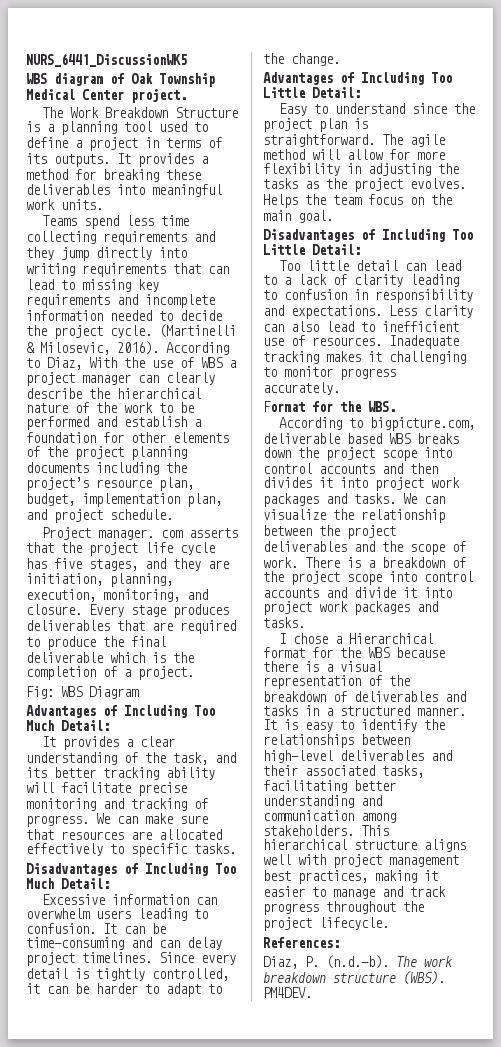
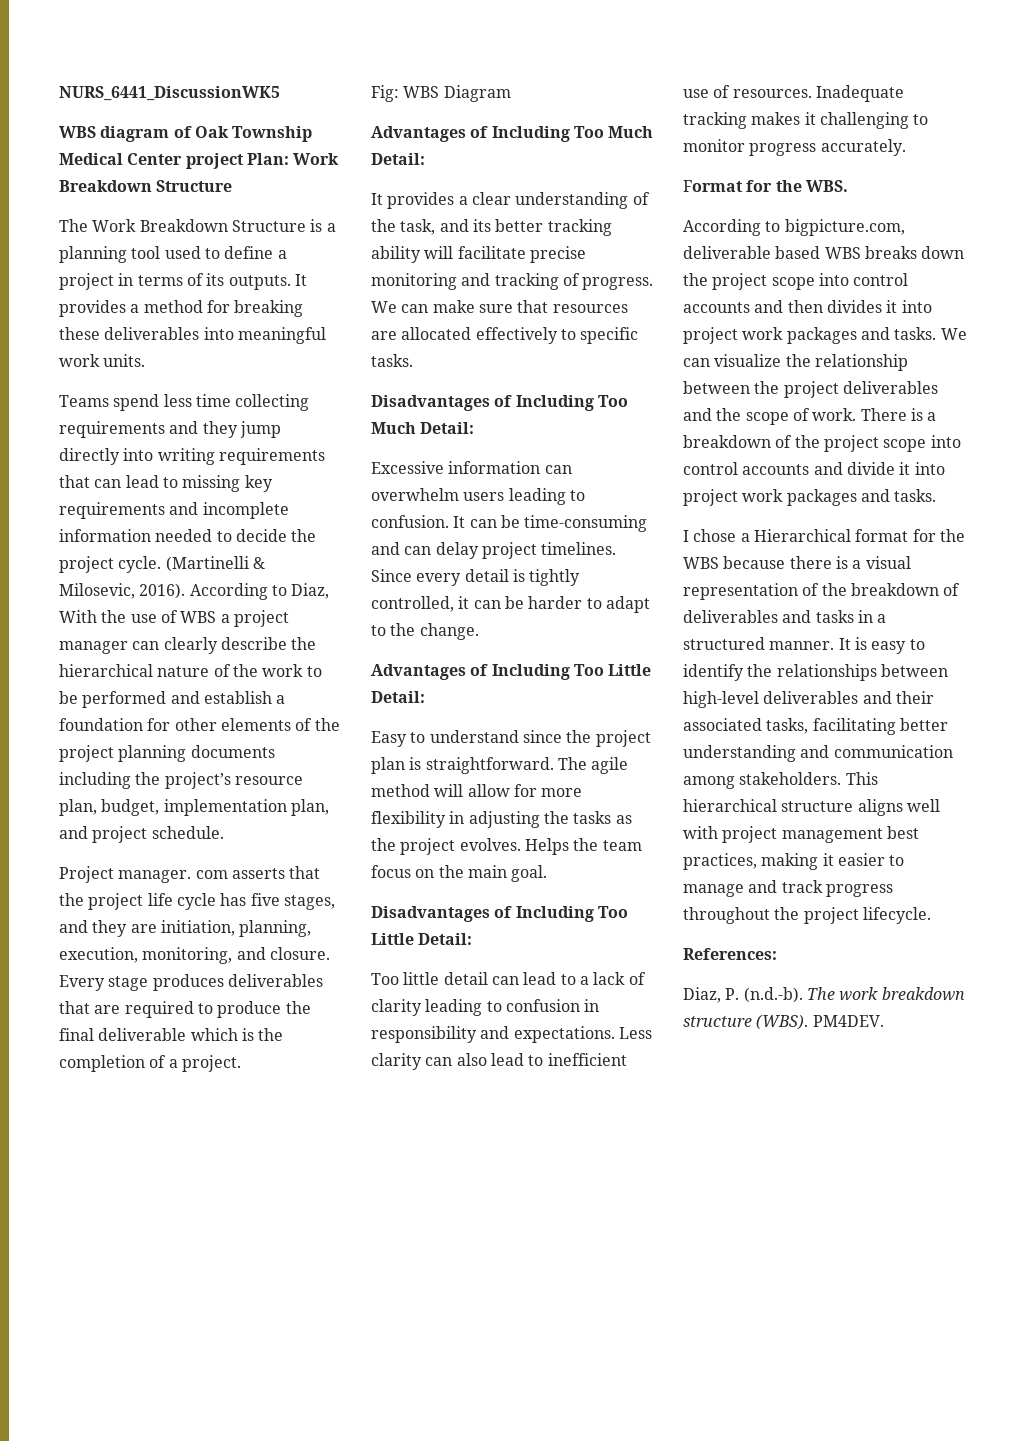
- WBS diagram of Oak Township Medical Center project.
+ WBS diagram of Oak Township Medical Center project Plan: Work Breakdown Structure

